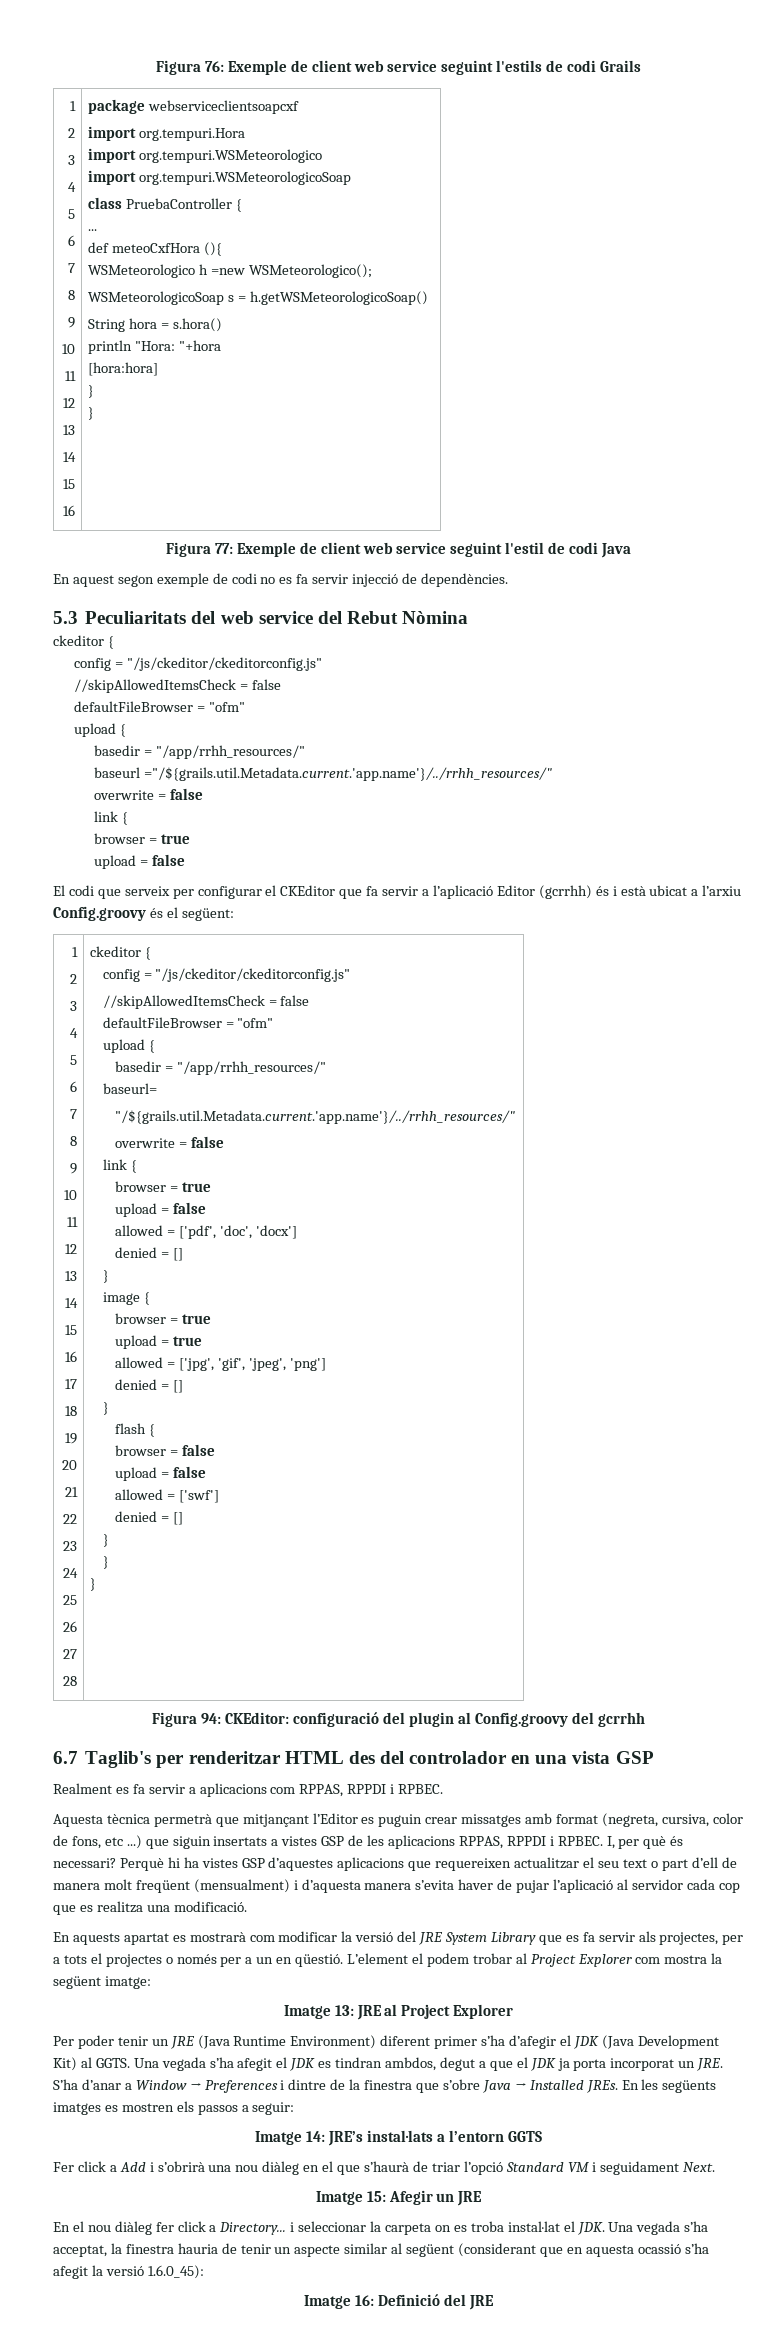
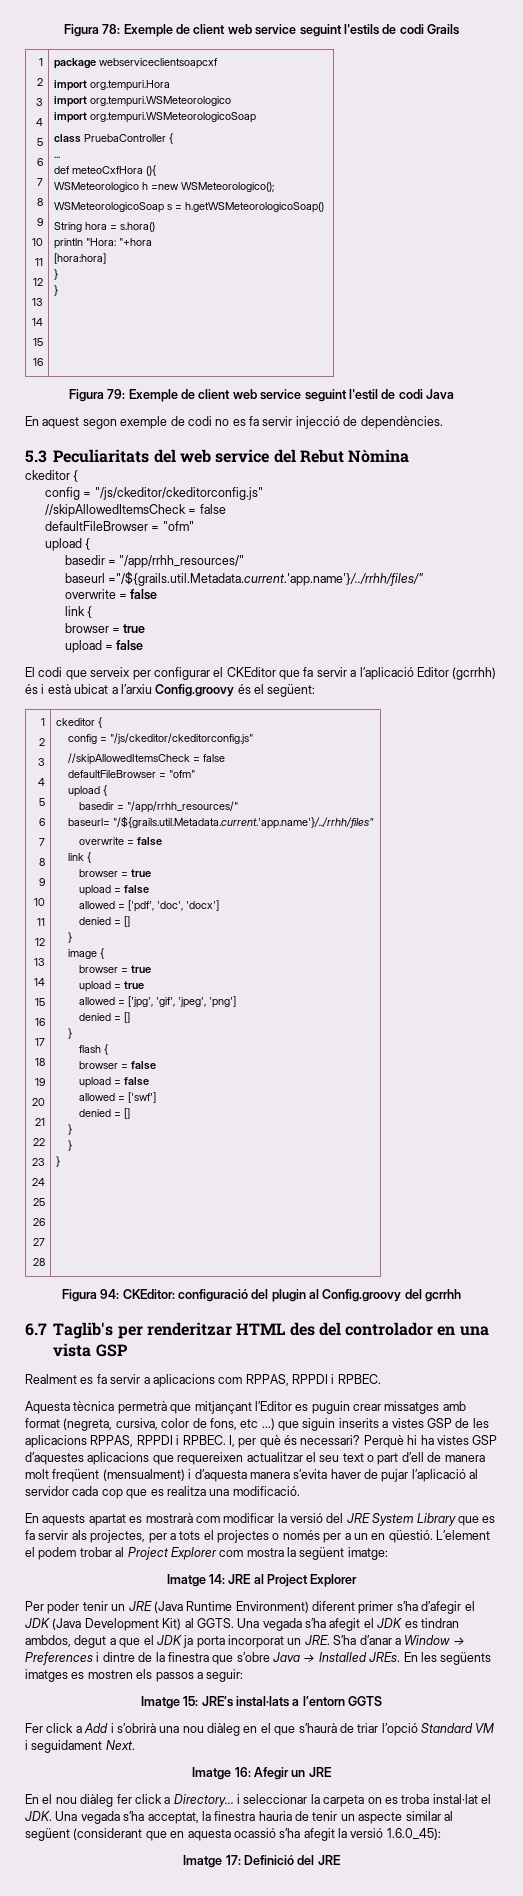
- Figura 76: Exemple de client web service seguint l'estils de codi Grails
+ Figura 78: Exemple de client web service seguint l'estils de codi Grails
- Figura 77: Exemple de client web service seguint l'estil de codi Java
+ Figura 79: Exemple de client web service seguint l'estil de codi Java
- baseurl ="/${grails.util.Metadata.current.'app.name'}/../rrhh_resources/"
+ baseurl ="/${grails.util.Metadata.current.'app.name'}/../rrhh/files/"
- baseurl=
- "/${grails.util.Metadata.current.'app.name'}/../rrhh_resources/"
+ baseurl= "/${grails.util.Metadata.current.'app.name'}/../rrhh/files"
- Aquesta tècnica permetrà que mitjançant l’Editor es puguin crear missatges amb format (negreta, cursiva, color de fons, etc ...) que siguin insertats a vistes GSP de les aplicacions RPPAS, RPPDI i RPBEC.
+ Aquesta tècnica permetrà que mitjançant l’Editor es puguin crear missatges amb format (negreta, cursiva, color de fons, etc ...) que siguin inserits a vistes GSP de les aplicacions RPPAS, RPPDI i RPBEC.
- Imatge 13: JRE al Project Explorer
+ Imatge 14: JRE al Project Explorer
- Imatge 14: JRE’s instal·lats a l’entorn GGTS
+ Imatge 15: JRE’s instal·lats a l’entorn GGTS
- Imatge 15: Afegir un JRE
+ Imatge 16: Afegir un JRE
- Imatge 16: Definició del JRE
+ Imatge 17: Definició del JRE

